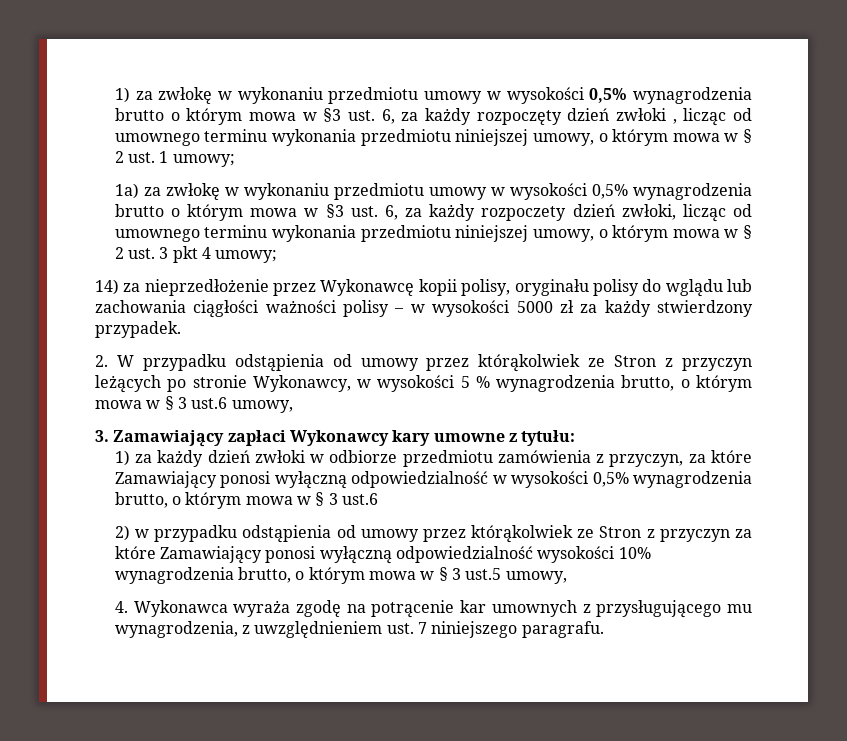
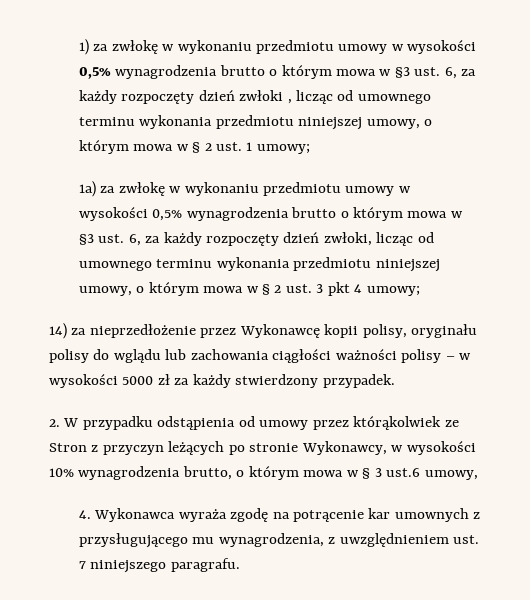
- 1a) za zwłokę w wykonaniu przedmiotu umowy w wysokości 0,5% wynagrodzenia brutto o którym mowa w §3 ust. 6, za każdy rozpoczety dzień zwłoki, licząc od umownego terminu wykonania przedmiotu niniejszej umowy, o którym mowa w § 2 ust. 3 pkt 4 umowy;
+ 1a) za zwłokę w wykonaniu przedmiotu umowy w wysokości 0,5% wynagrodzenia brutto o którym mowa w §3 ust. 6, za każdy rozpoczęty dzień zwłoki, licząc od umownego terminu wykonania przedmiotu niniejszej umowy, o którym mowa w § 2 ust. 3 pkt 4 umowy;
- 2. W przypadku odstąpienia od umowy przez którąkolwiek ze Stron z przyczyn leżących po stronie Wykonawcy, w wysokości 5 % wynagrodzenia brutto, o którym mowa w § 3 ust.6 umowy,
+ 2. W przypadku odstąpienia od umowy przez którąkolwiek ze Stron z przyczyn leżących po stronie Wykonawcy, w wysokości 10% wynagrodzenia brutto, o którym mowa w § 3 ust.6 umowy,
- 3. Zamawiający zapłaci Wykonawcy kary umowne z tytułu:
- 1) za każdy dzień zwłoki w odbiorze przedmiotu zamówienia z przyczyn, za które Zamawiający ponosi wyłączną odpowiedzialność w wysokości 0,5% wynagrodzenia brutto, o którym mowa w § 3 ust.6
- 2) w przypadku odstąpienia od umowy przez którąkolwiek ze Stron z przyczyn za które Zamawiający ponosi wyłączną odpowiedzialność wysokości 10% wynagrodzenia brutto, o którym mowa w § 3 ust.5 umowy,

